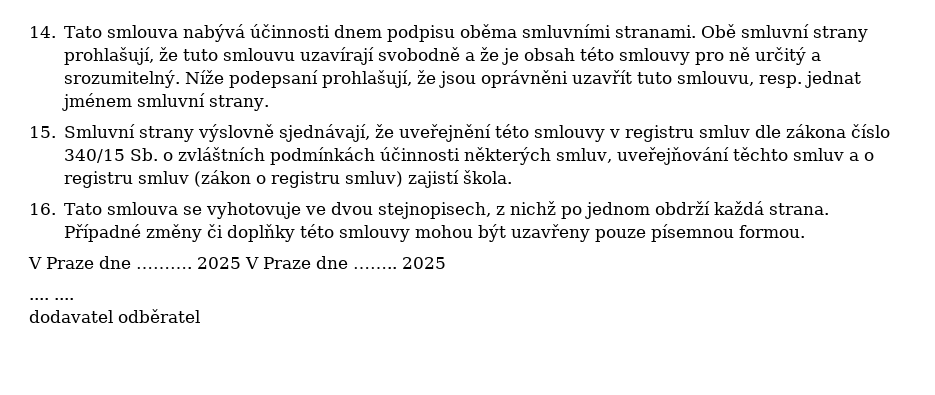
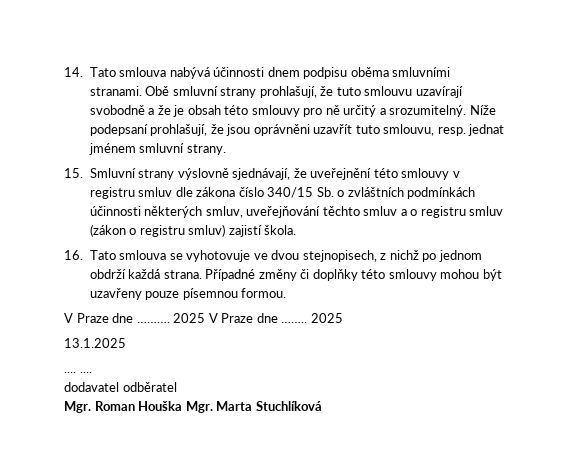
+ 13.1.2025
+ Mgr. Roman Houška Mgr. Marta Stuchlíková

